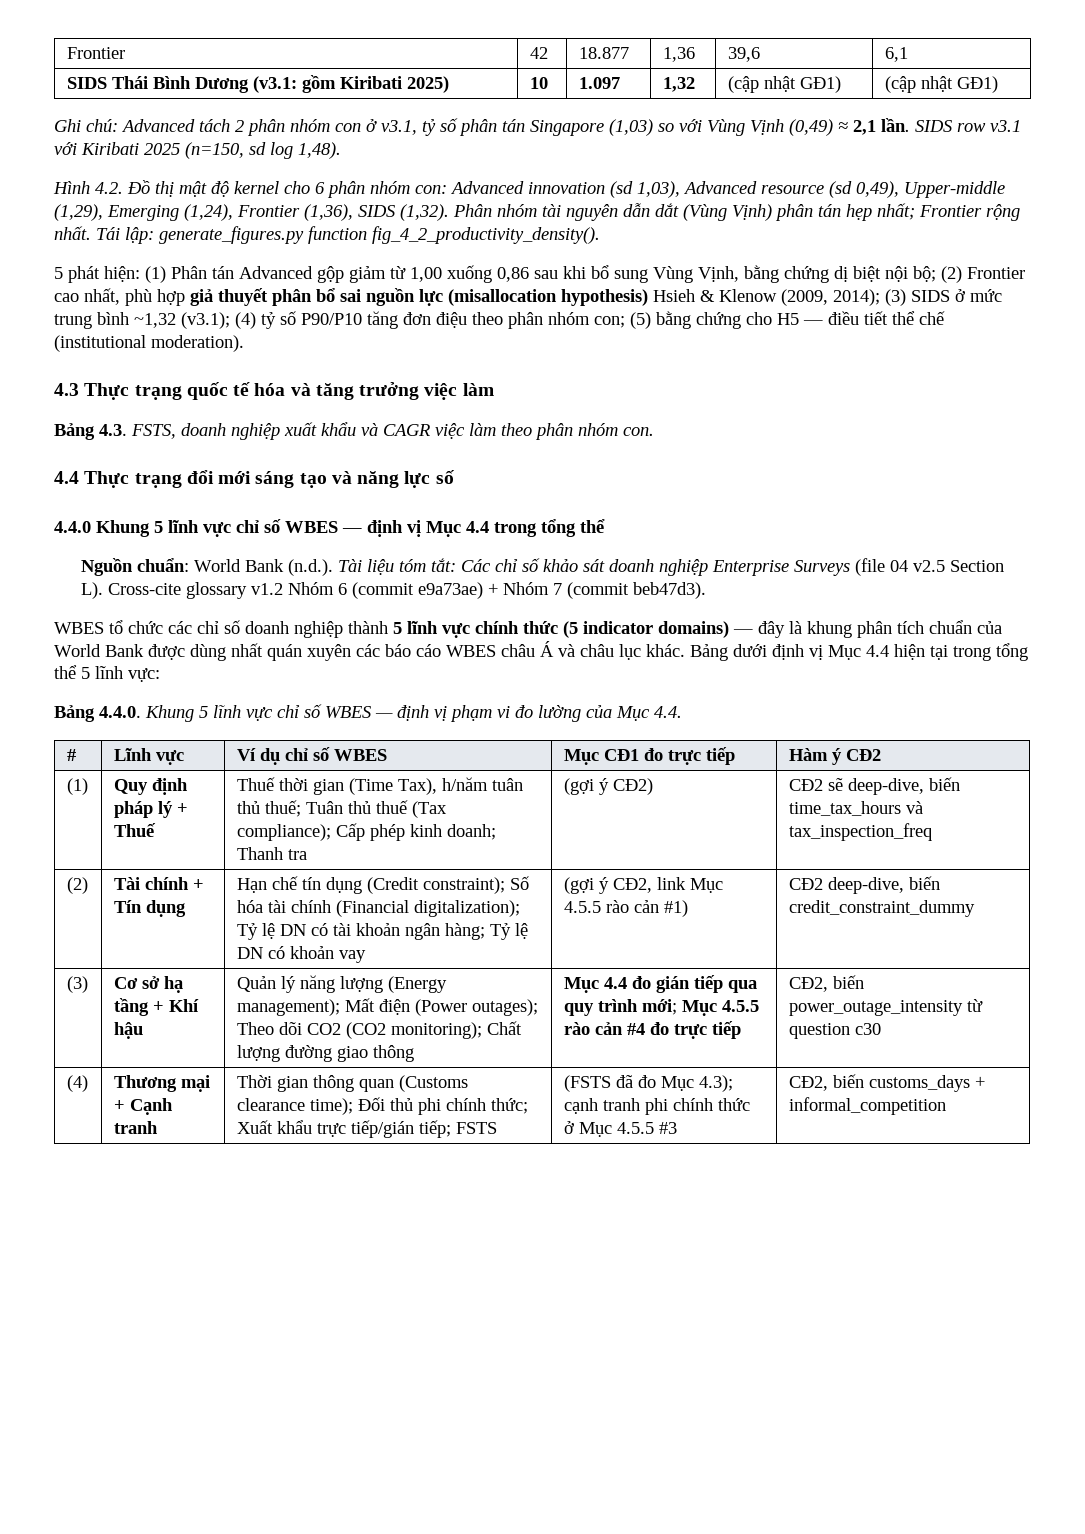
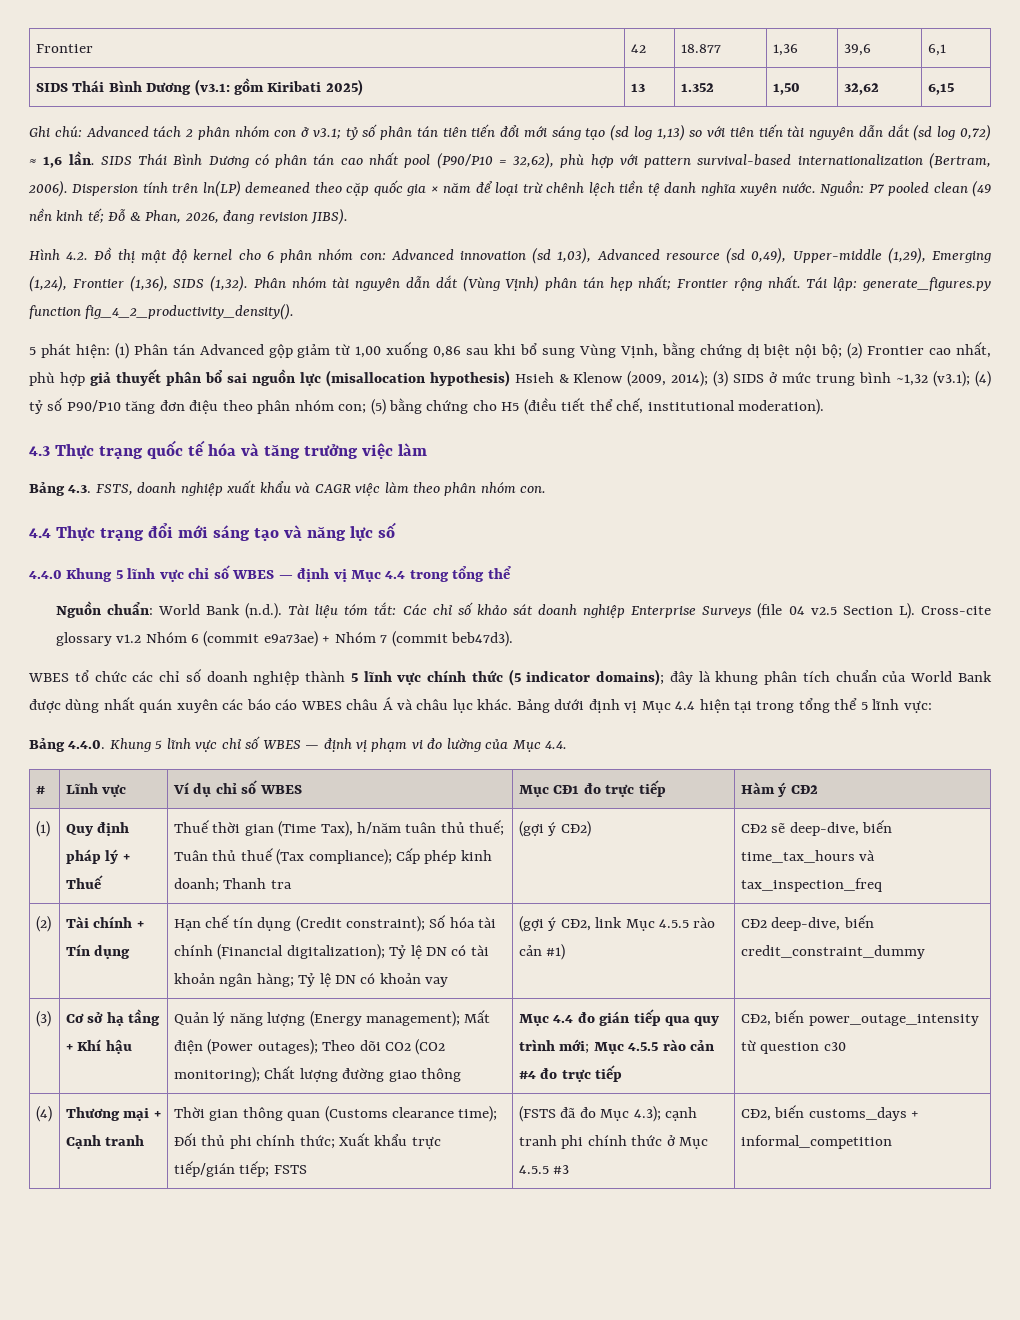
- SIDS Thái Bình Dương (v3.1: gồm Kiribati 2025) | 10 | 1.097 | 1,32 | (cập nhật GĐ1) | (cập nhật GĐ1)
+ SIDS Thái Bình Dương (v3.1: gồm Kiribati 2025) | 13 | 1.352 | 1,50 | 32,62 | 6,15
- Ghi chú: Advanced tách 2 phân nhóm con ở v3.1, tỷ số phân tán Singapore (1,03) so với Vùng Vịnh (0,49) ≈ 2,1 lần. SIDS row v3.1 với Kiribati 2025 (n=150, sd log 1,48).
+ Ghi chú: Advanced tách 2 phân nhóm con ở v3.1; tỷ số phân tán tiên tiến đổi mới sáng tạo (sd log 1,13) so với tiên tiến tài nguyên dẫn dắt (sd log 0,72) ≈ 1,6 lần. SIDS Thái Bình Dương có phân tán cao nhất pool (P90/P10 = 32,62), phù hợp với pattern survival-based internationalization (Bertram, 2006). Dispersion tính trên ln(LP) demeaned theo cặp quốc gia × năm để loại trừ chênh lệch tiền tệ danh nghĩa xuyên nước. Nguồn: P7 pooled clean (49 nền kinh tế; Đỗ & Phan, 2026, đang revision JIBS).
- (5) bằng chứng cho H5 — điều tiết thể chế (institutional moderation).
+ (5) bằng chứng cho H5 (điều tiết thể chế, institutional moderation).
- WBES tổ chức các chỉ số doanh nghiệp thành 5 lĩnh vực chính thức (5 indicator domains) — đây là khung phân tích chuẩn của World Bank được dùng nhất quán xuyên các báo cáo WBES châu Á và châu lục khác.
+ WBES tổ chức các chỉ số doanh nghiệp thành 5 lĩnh vực chính thức (5 indicator domains); đây là khung phân tích chuẩn của World Bank được dùng nhất quán xuyên các báo cáo WBES châu Á và châu lục khác.

